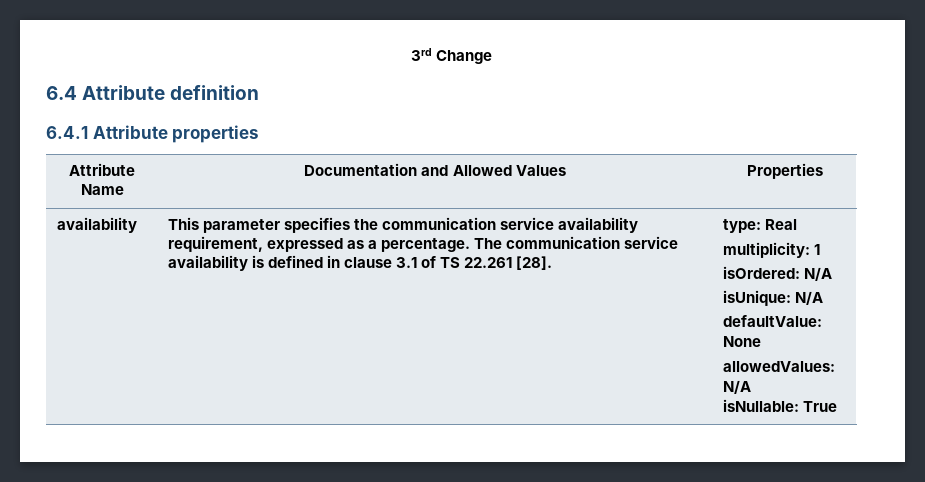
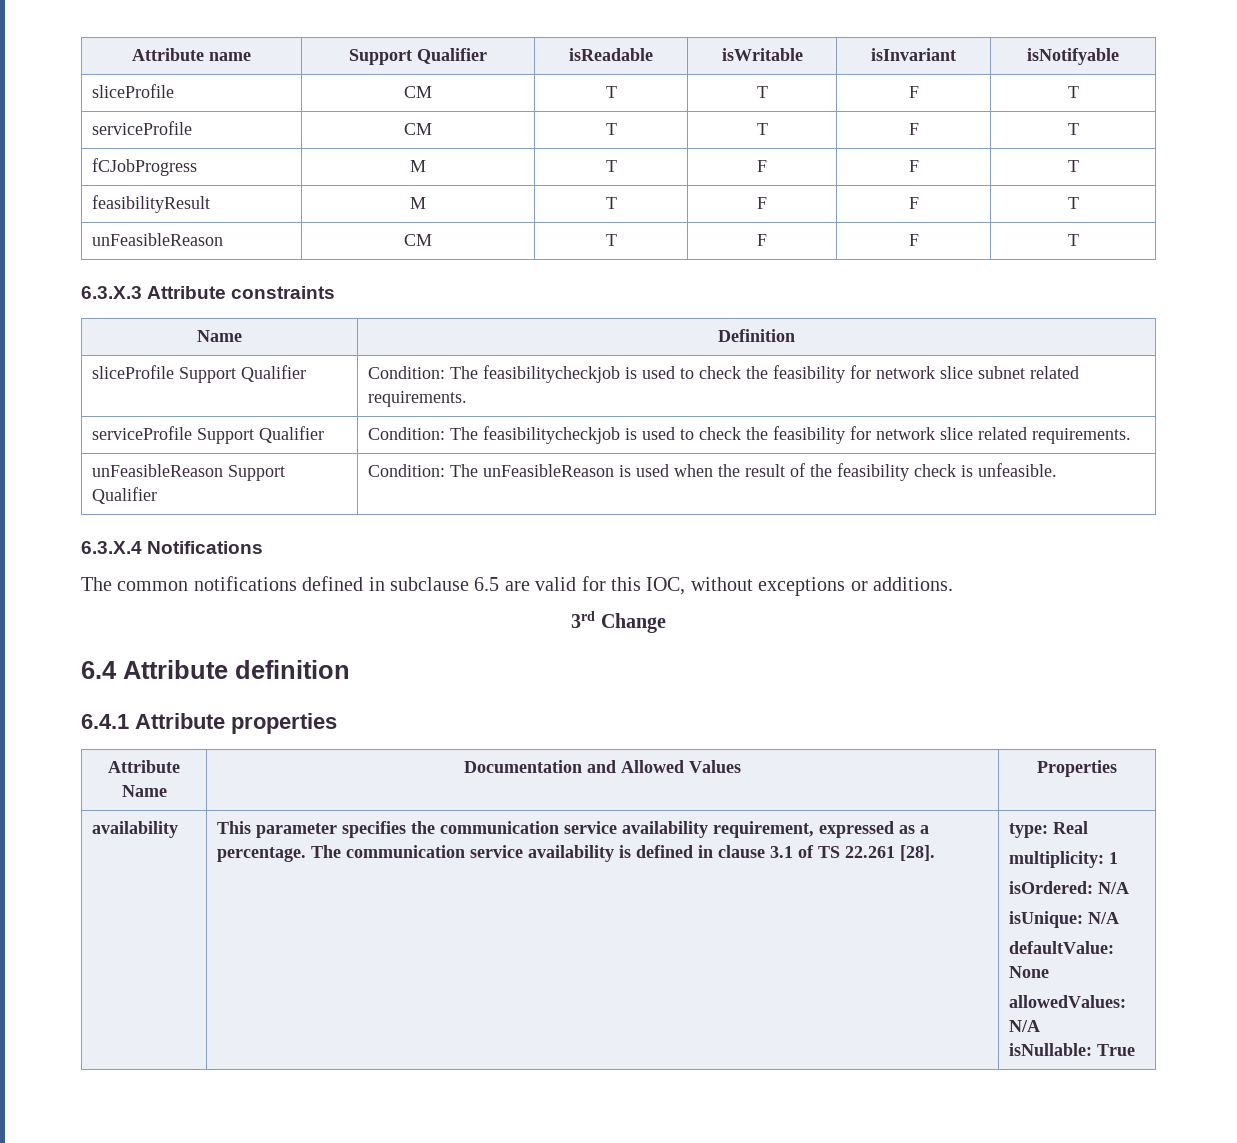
+ Attribute name | Support Qualifier | isReadable | isWritable | isInvariant | isNotifyable
+ sliceProfile | CM | T | T | F | T
+ serviceProfile | CM | T | T | F | T
+ fCJobProgress | M | T | F | F | T
+ feasibilityResult | M | T | F | F | T
+ unFeasibleReason | CM | T | F | F | T
+ 6.3.X.3 Attribute constraints
+ Name | Definition
+ sliceProfile Support Qualifier | Condition: The feasibilitycheckjob is used to check the feasibility for network slice subnet related requirements.
+ serviceProfile Support Qualifier | Condition: The feasibilitycheckjob is used to check the feasibility for network slice related requirements.
+ unFeasibleReason Support Qualifier | Condition: The unFeasibleReason is used when the result of the feasibility check is unfeasible.
+ 6.3.X.4 Notifications
+ The common notifications defined in subclause 6.5 are valid for this IOC, without exceptions or additions.

